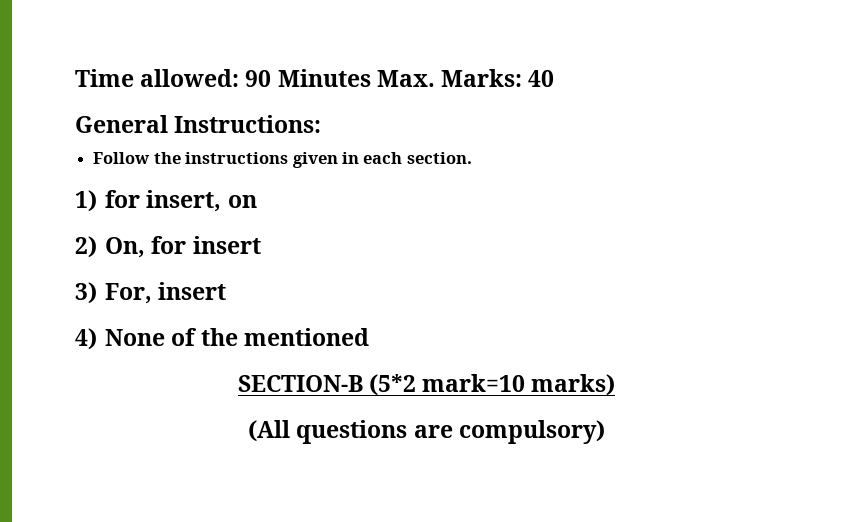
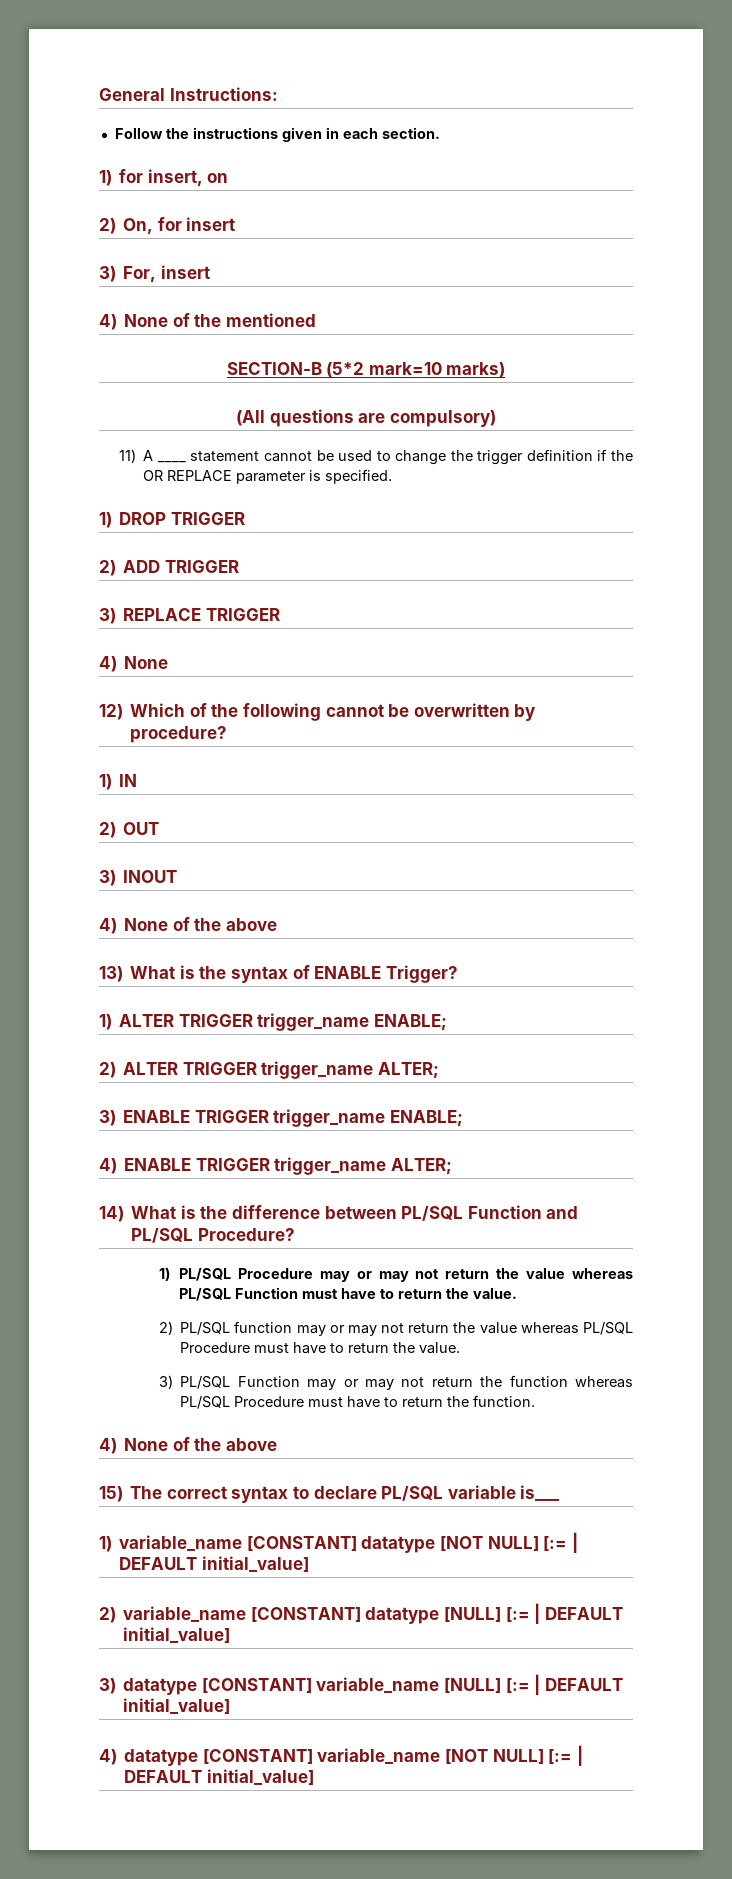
- Time allowed: 90 Minutes Max. Marks: 40
+ 11) A ____ statement cannot be used to change the trigger definition if the OR REPLACE parameter is specified.
+ 1) DROP TRIGGER
+ 2) ADD TRIGGER
+ 3) REPLACE TRIGGER
+ 4) None
+ 12) Which of the following cannot be overwritten by procedure?
+ 1) IN
+ 2) OUT
+ 3) INOUT
+ 4) None of the above
+ 13) What is the syntax of ENABLE Trigger?
+ 1) ALTER TRIGGER trigger_name ENABLE;
+ 2) ALTER TRIGGER trigger_name ALTER;
+ 3) ENABLE TRIGGER trigger_name ENABLE;
+ 4) ENABLE TRIGGER trigger_name ALTER;
+ 14) What is the difference between PL/SQL Function and PL/SQL Procedure?
+ 1) PL/SQL Procedure may or may not return the value whereas PL/SQL Function must have to return the value.
+ 2) PL/SQL function may or may not return the value whereas PL/SQL Procedure must have to return the value.
+ 3) PL/SQL Function may or may not return the function whereas PL/SQL Procedure must have to return the function.
+ 4) None of the above
+ 15) The correct syntax to declare PL/SQL variable is___
+ 1) variable_name [CONSTANT] datatype [NOT NULL] [:= | DEFAULT initial_value]
+ 2) variable_name [CONSTANT] datatype [NULL] [:= | DEFAULT initial_value]
+ 3) datatype [CONSTANT] variable_name [NULL] [:= | DEFAULT initial_value]
+ 4) datatype [CONSTANT] variable_name [NOT NULL] [:= | DEFAULT initial_value]

